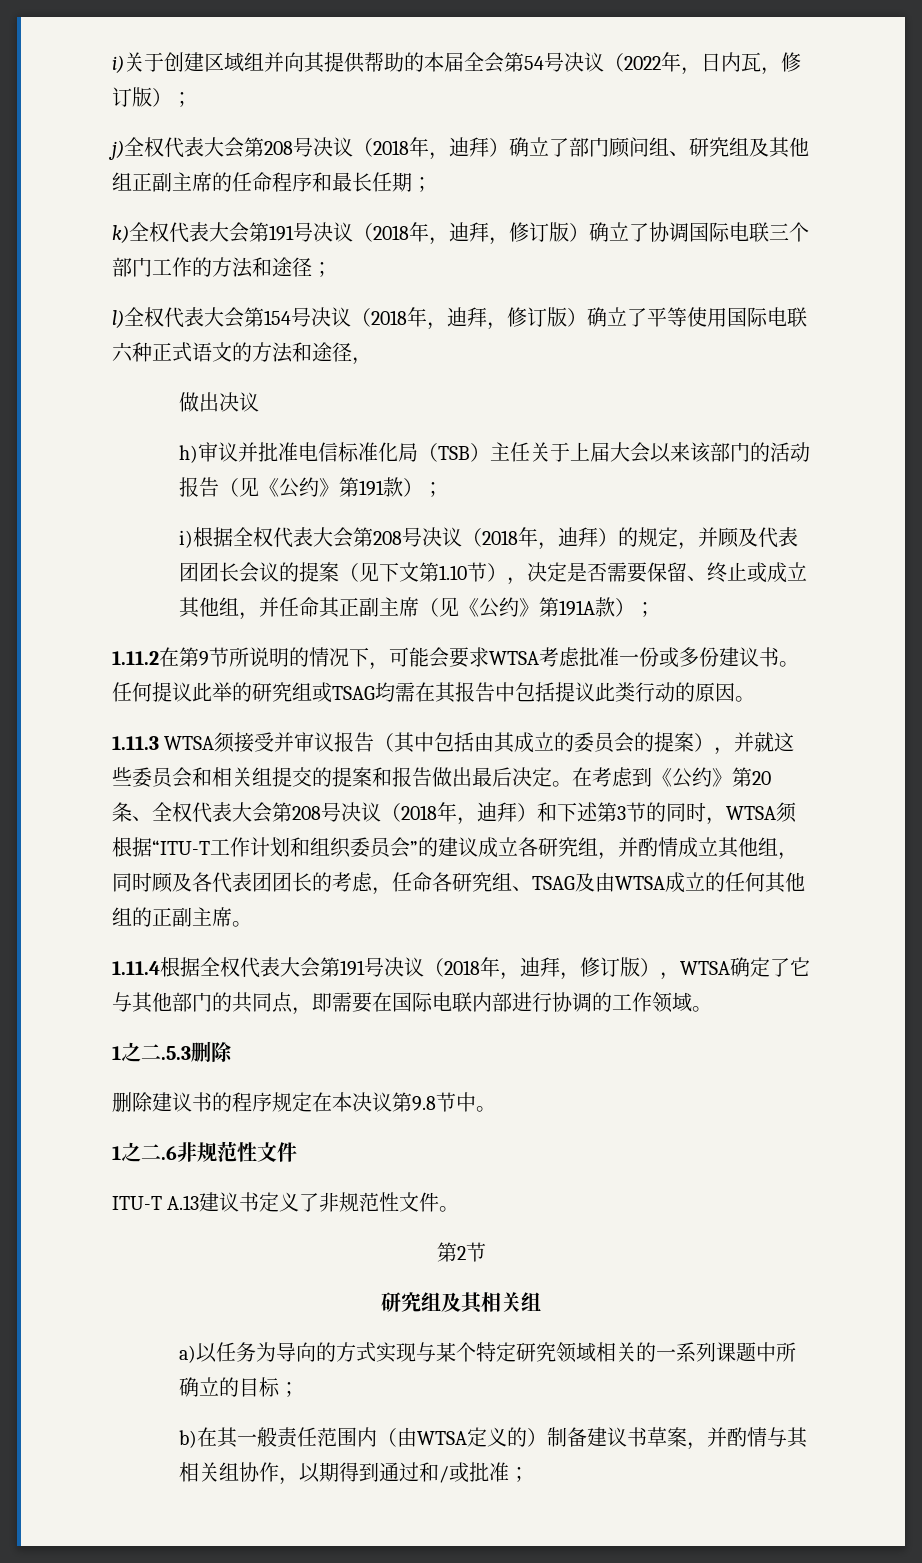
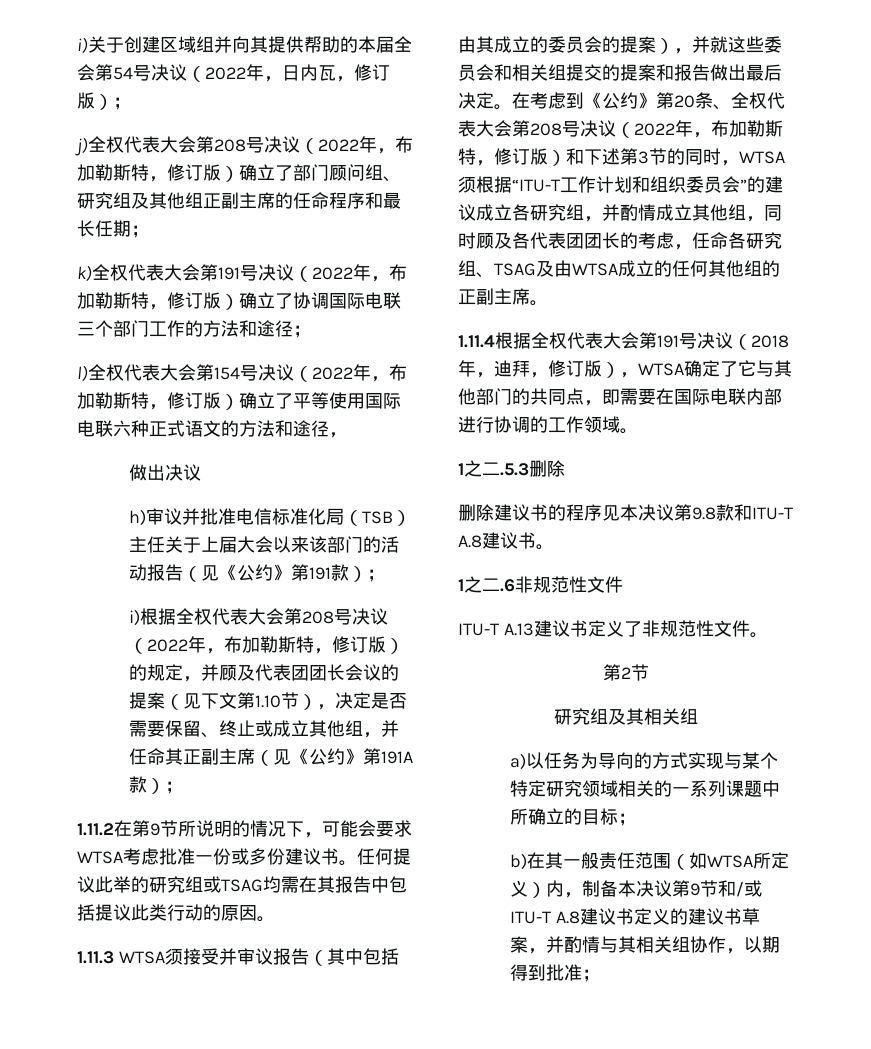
- j)全权代表大会第208号决议（2018年，迪拜）确立了部门顾问组、研究组及其他组正副主席的任命程序和最长任期；
+ j)全权代表大会第208号决议（2022年，布加勒斯特，修订版）确立了部门顾问组、研究组及其他组正副主席的任命程序和最长任期；
- k)全权代表大会第191号决议（2018年，迪拜，修订版）确立了协调国际电联三个部门工作的方法和途径；
+ k)全权代表大会第191号决议（2022年，布加勒斯特，修订版）确立了协调国际电联三个部门工作的方法和途径；
- l)全权代表大会第154号决议（2018年，迪拜，修订版）确立了平等使用国际电联六种正式语文的方法和途径，
+ l)全权代表大会第154号决议（2022年，布加勒斯特，修订版）确立了平等使用国际电联六种正式语文的方法和途径，
- i)根据全权代表大会第208号决议（2018年，迪拜）的规定，并顾及代表团团长会议的提案（见下文第1.10节），决定是否需要保留、终止或成立其他组，并任命其正副主席（见《公约》第191A款）；
+ i)根据全权代表大会第208号决议（2022年，布加勒斯特，修订版）的规定，并顾及代表团团长会议的提案（见下文第1.10节），决定是否需要保留、终止或成立其他组，并任命其正副主席（见《公约》第191A款）；
- 在考虑到《公约》第20条、全权代表大会第208号决议（2018年，迪拜）和下述第3节的同时，WTSA须根据“ITU-T工作计划和组织委员会”的建议成立各研究组，并酌情成立其他组，同时顾及各代表团团长的考虑，任命各研究组、TSAG及由WTSA成立的任何其他组的正副主席。
+ 在考虑到《公约》第20条、全权代表大会第208号决议（2022年，布加勒斯特，修订版）和下述第3节的同时，WTSA须根据“ITU-T工作计划和组织委员会”的建议成立各研究组，并酌情成立其他组，同时顾及各代表团团长的考虑，任命各研究组、TSAG及由WTSA成立的任何其他组的正副主席。
- 删除建议书的程序规定在本决议第9.8节中。
+ 删除建议书的程序见本决议第9.8款和ITU-T A.8建议书。
- b)在其一般责任范围内（由WTSA定义的）制备建议书草案，并酌情与其相关组协作，以期得到通过和/或批准；
+ b)在其一般责任范围（如WTSA所定义）内，制备本决议第9节和/或ITU-T A.8建议书定义的建议书草案，并酌情与其相关组协作，以期得到批准；

